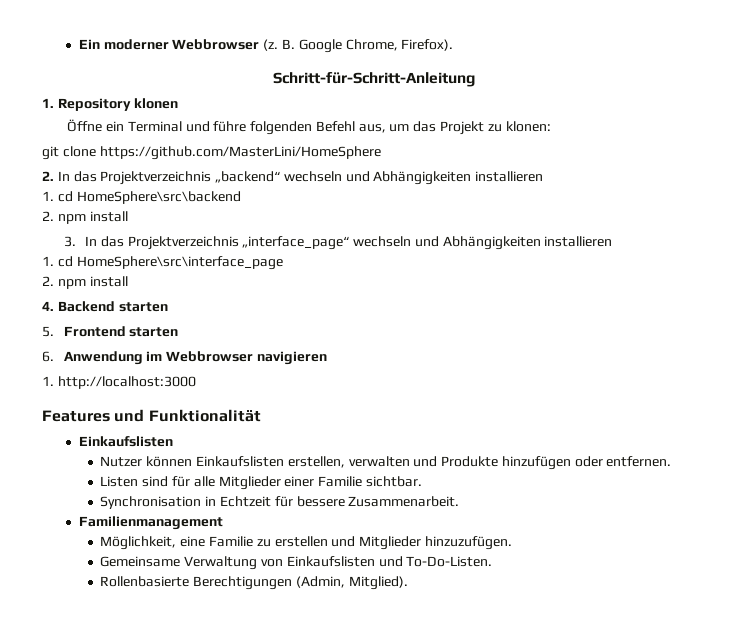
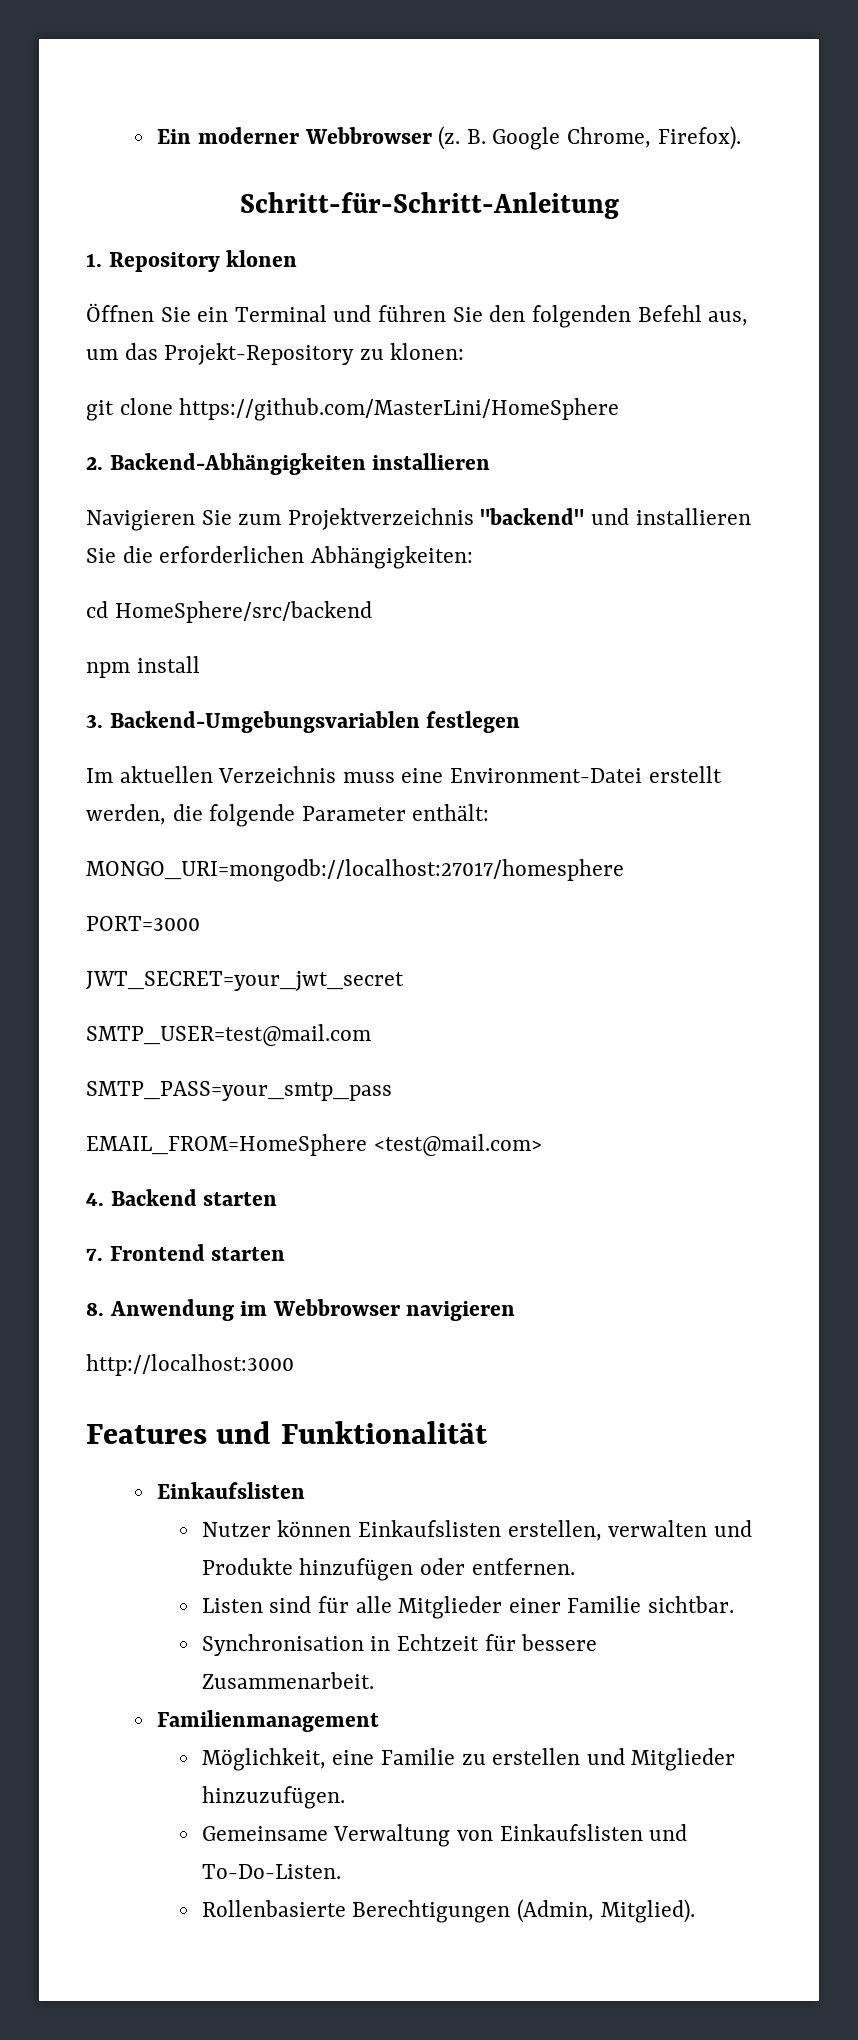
- Öffne ein Terminal und führe folgenden Befehl aus, um das Projekt zu klonen:
+ Öffnen Sie ein Terminal und führen Sie den folgenden Befehl aus, um das Projekt-Repository zu klonen:
- 2. In das Projektverzeichnis „backend“ wechseln und Abhängigkeiten installieren
- 1. cd HomeSphere\src\backend
- 2. npm install
- 3. In das Projektverzeichnis „interface_page“ wechseln und Abhängigkeiten installieren
- 1. cd HomeSphere\src\interface_page
- 2. npm install
+ 2. Backend-Abhängigkeiten installieren
+ Navigieren Sie zum Projektverzeichnis "backend" und installieren Sie die erforderlichen Abhängigkeiten:
+ cd HomeSphere/src/backend
+ npm install
+ 3. Backend-Umgebungsvariablen festlegen
+ Im aktuellen Verzeichnis muss eine Environment-Datei erstellt werden, die folgende Parameter enthält:
+ MONGO_URI=mongodb://localhost:27017/homesphere
+ PORT=3000
+ JWT_SECRET=your_jwt_secret
+ SMTP_USER=test@mail.com
+ SMTP_PASS=your_smtp_pass
+ EMAIL_FROM=HomeSphere <test@mail.com>
- 5. Frontend starten
+ 7. Frontend starten
- 6. Anwendung im Webbrowser navigieren
+ 8. Anwendung im Webbrowser navigieren
- 1. http://localhost:3000
+ http://localhost:3000

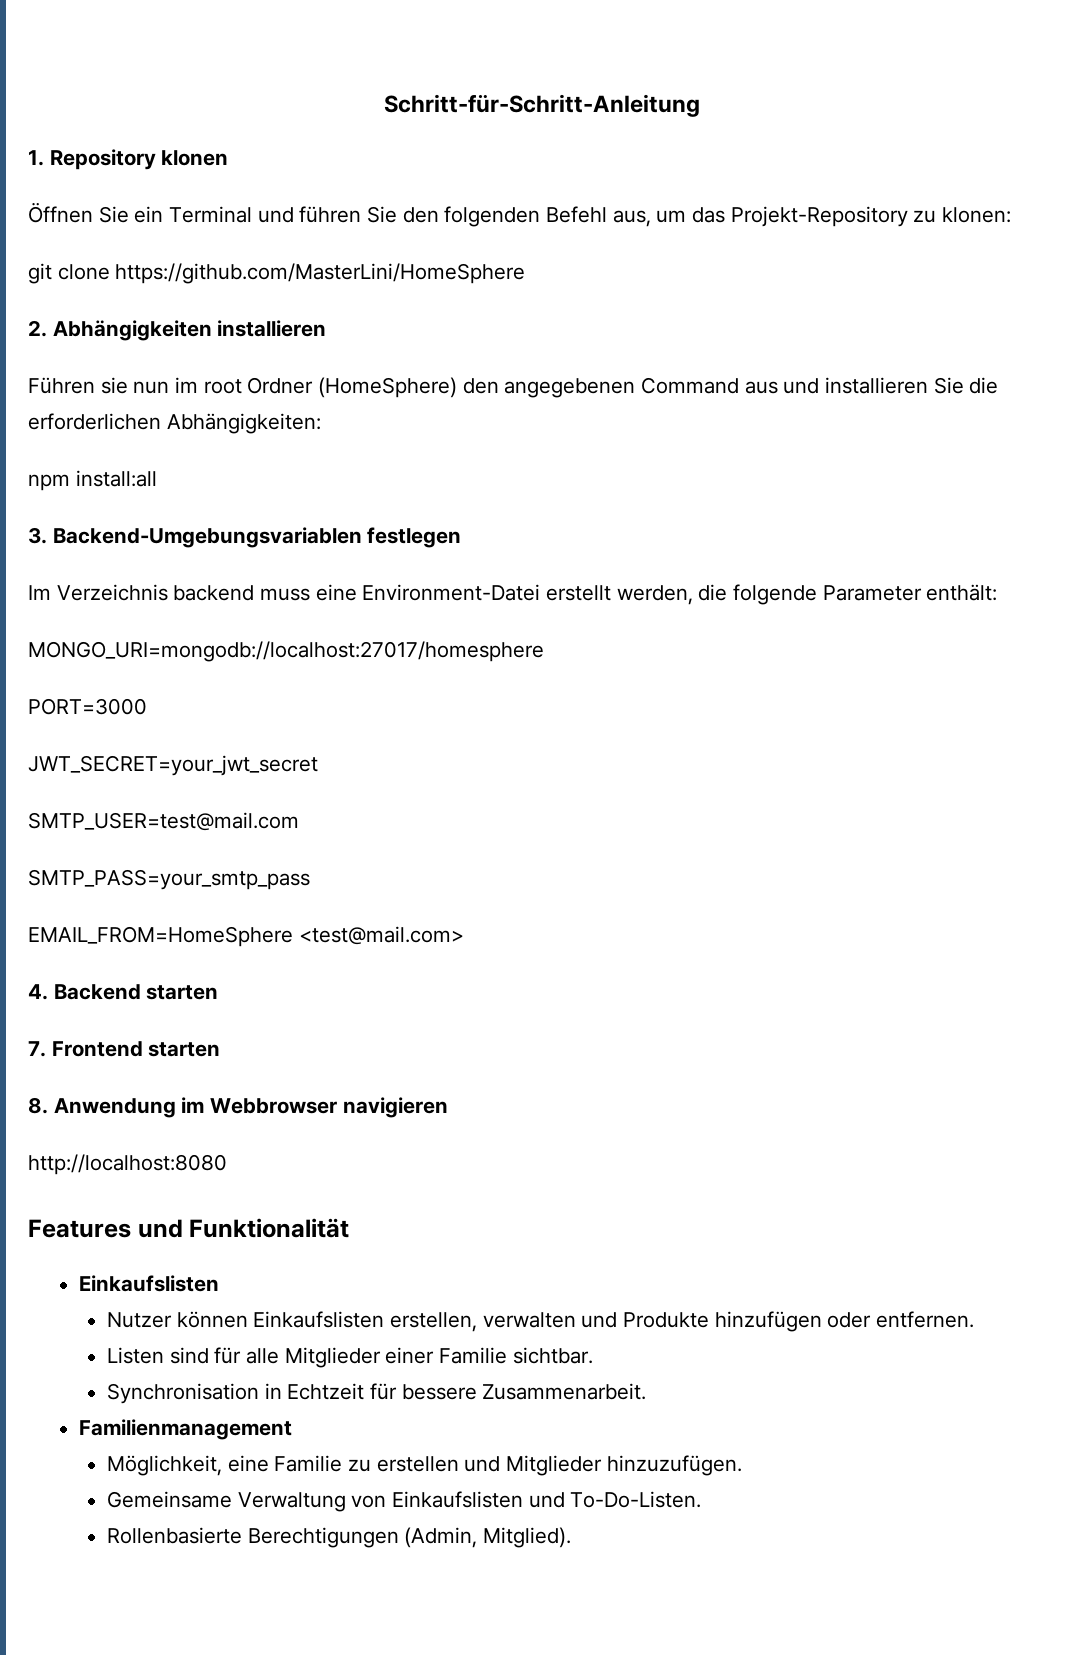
- Ein moderner Webbrowser (z. B. Google Chrome, Firefox).
- 2. Backend-Abhängigkeiten installieren
+ 2. Abhängigkeiten installieren
- Navigieren Sie zum Projektverzeichnis "backend" und installieren Sie die erforderlichen Abhängigkeiten:
+ Führen sie nun im root Ordner (HomeSphere) den angegebenen Command aus und installieren Sie die erforderlichen Abhängigkeiten:
- cd HomeSphere/src/backend
- npm install
+ npm install:all
- Im aktuellen Verzeichnis muss eine Environment-Datei erstellt werden, die folgende Parameter enthält:
+ Im Verzeichnis backend muss eine Environment-Datei erstellt werden, die folgende Parameter enthält:
- http://localhost:3000
+ http://localhost:8080

